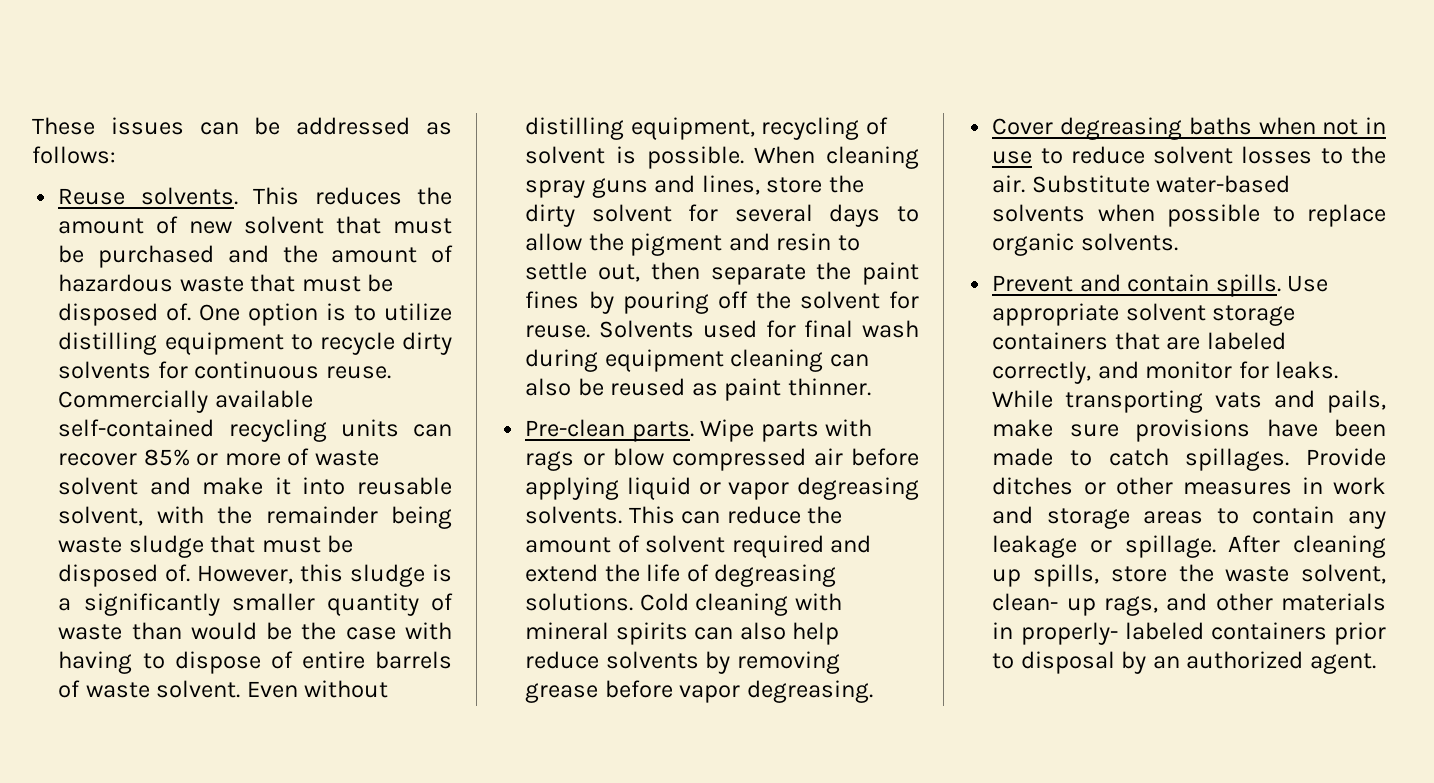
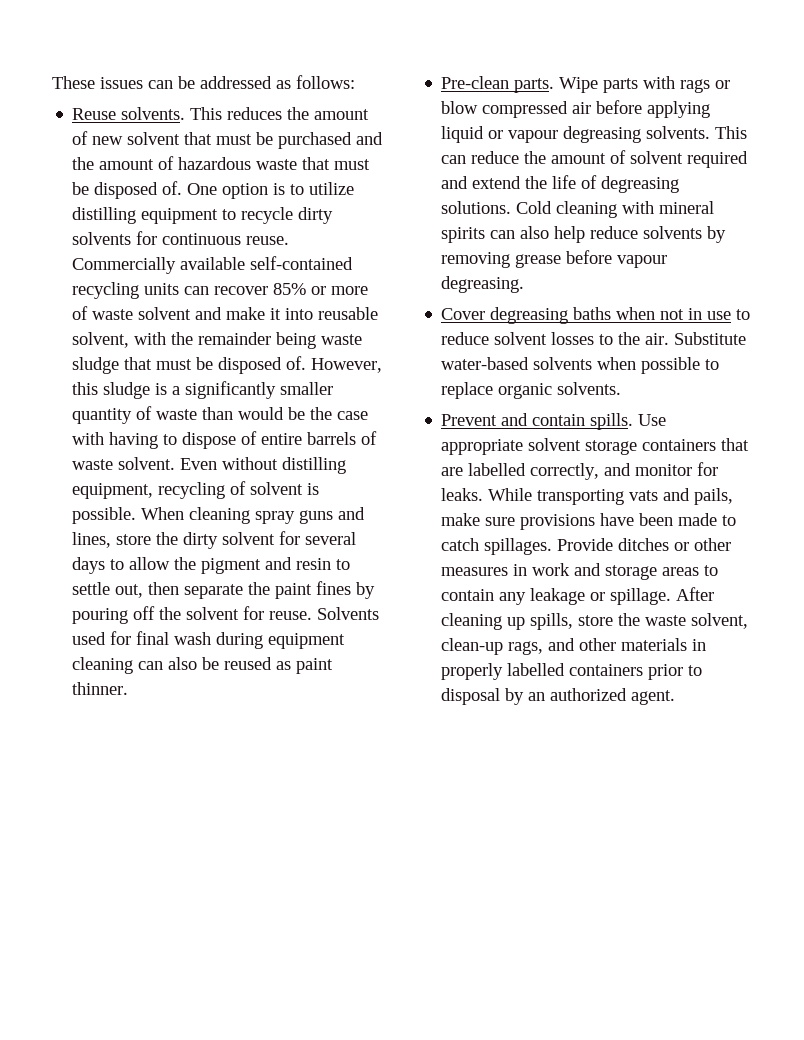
- Wipe parts with rags or blow compressed air before applying liquid or vapor degreasing solvents.
+ Wipe parts with rags or blow compressed air before applying liquid or vapour degreasing solvents.
- Cold cleaning with mineral spirits can also help reduce solvents by removing grease before vapor degreasing.
+ Cold cleaning with mineral spirits can also help reduce solvents by removing grease before vapour degreasing.
- Use appropriate solvent storage containers that are labeled correctly, and monitor for leaks.
+ Use appropriate solvent storage containers that are labelled correctly, and monitor for leaks.
- After cleaning up spills, store the waste solvent, clean- up rags, and other materials in properly- labeled containers prior to disposal by an authorized agent.
+ After cleaning up spills, store the waste solvent, clean-up rags, and other materials in properly labelled containers prior to disposal by an authorized agent.

